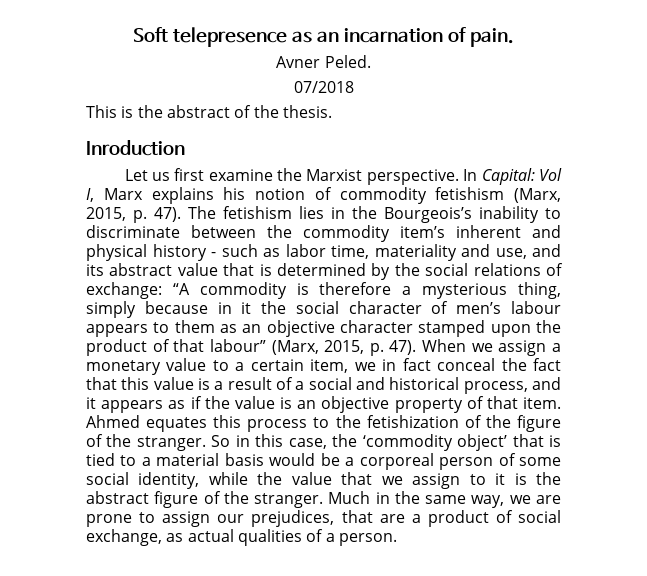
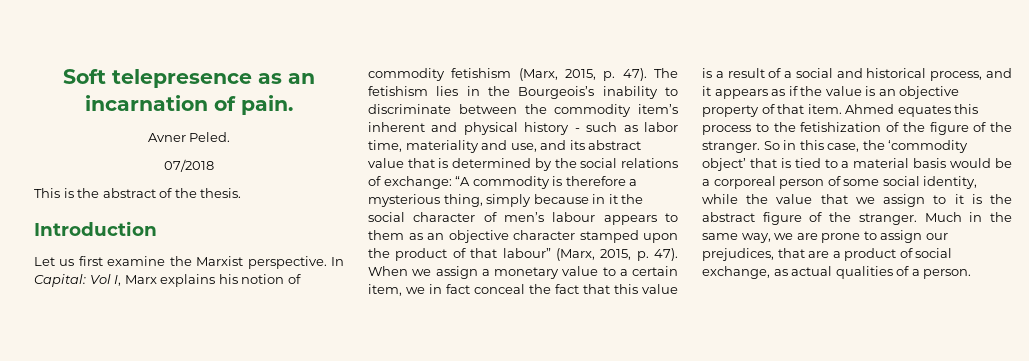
- Inroduction
+ Introduction

